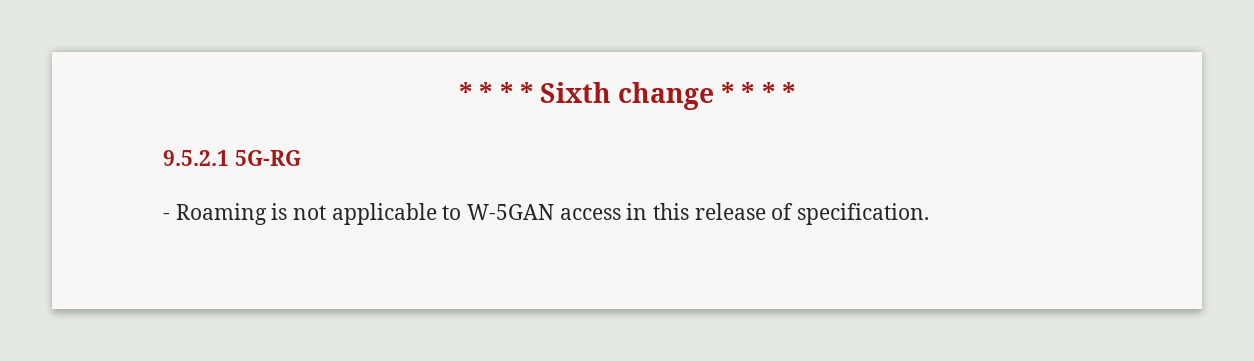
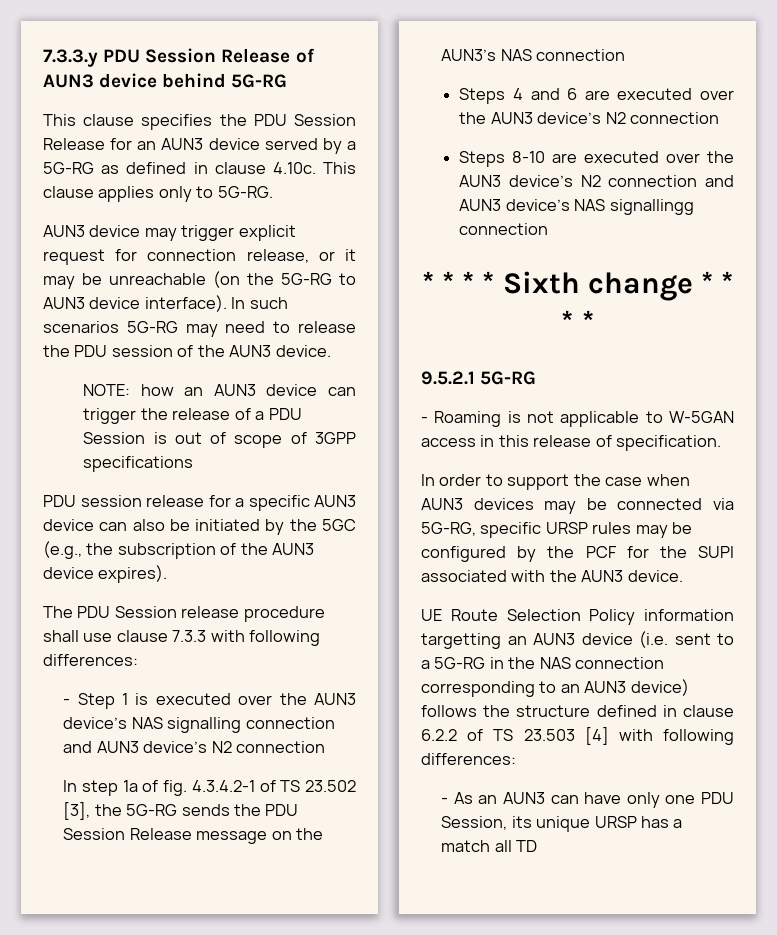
+ 7.3.3.y PDU Session Release of AUN3 device behind 5G-RG
+ This clause specifies the PDU Session Release for an AUN3 device served by a 5G-RG as defined in clause 4.10c. This clause applies only to 5G-RG.
+ AUN3 device may trigger explicit request for connection release, or it may be unreachable (on the 5G-RG to AUN3 device interface). In such scenarios 5G-RG may need to release the PDU session of the AUN3 device.
+ NOTE: how an AUN3 device can trigger the release of a PDU Session is out of scope of 3GPP specifications
+ PDU session release for a specific AUN3 device can also be initiated by the 5GC (e.g., the subscription of the AUN3 device expires).
+ The PDU Session release procedure shall use clause 7.3.3 with following differences:
+ - Step 1 is executed over the AUN3 device’s NAS signalling connection and AUN3 device’s N2 connection
+ In step 1a of fig. 4.3.4.2-1 of TS 23.502 [3], the 5G-RG sends the PDU Session Release message on the AUN3’s NAS connection
+ Steps 4 and 6 are executed over the AUN3 device’s N2 connection
+ Steps 8-10 are executed over the AUN3 device’s N2 connection and AUN3 device’s NAS signallingg connection
+ In order to support the case when AUN3 devices may be connected via 5G-RG, specific URSP rules may be configured by the PCF for the SUPI associated with the AUN3 device.
+ UE Route Selection Policy information targetting an AUN3 device (i.e. sent to a 5G-RG in the NAS connection corresponding to an AUN3 device) follows the structure defined in clause 6.2.2 of TS 23.503 [4] with following differences:
+ - As an AUN3 can have only one PDU Session, its unique URSP has a match all TD

